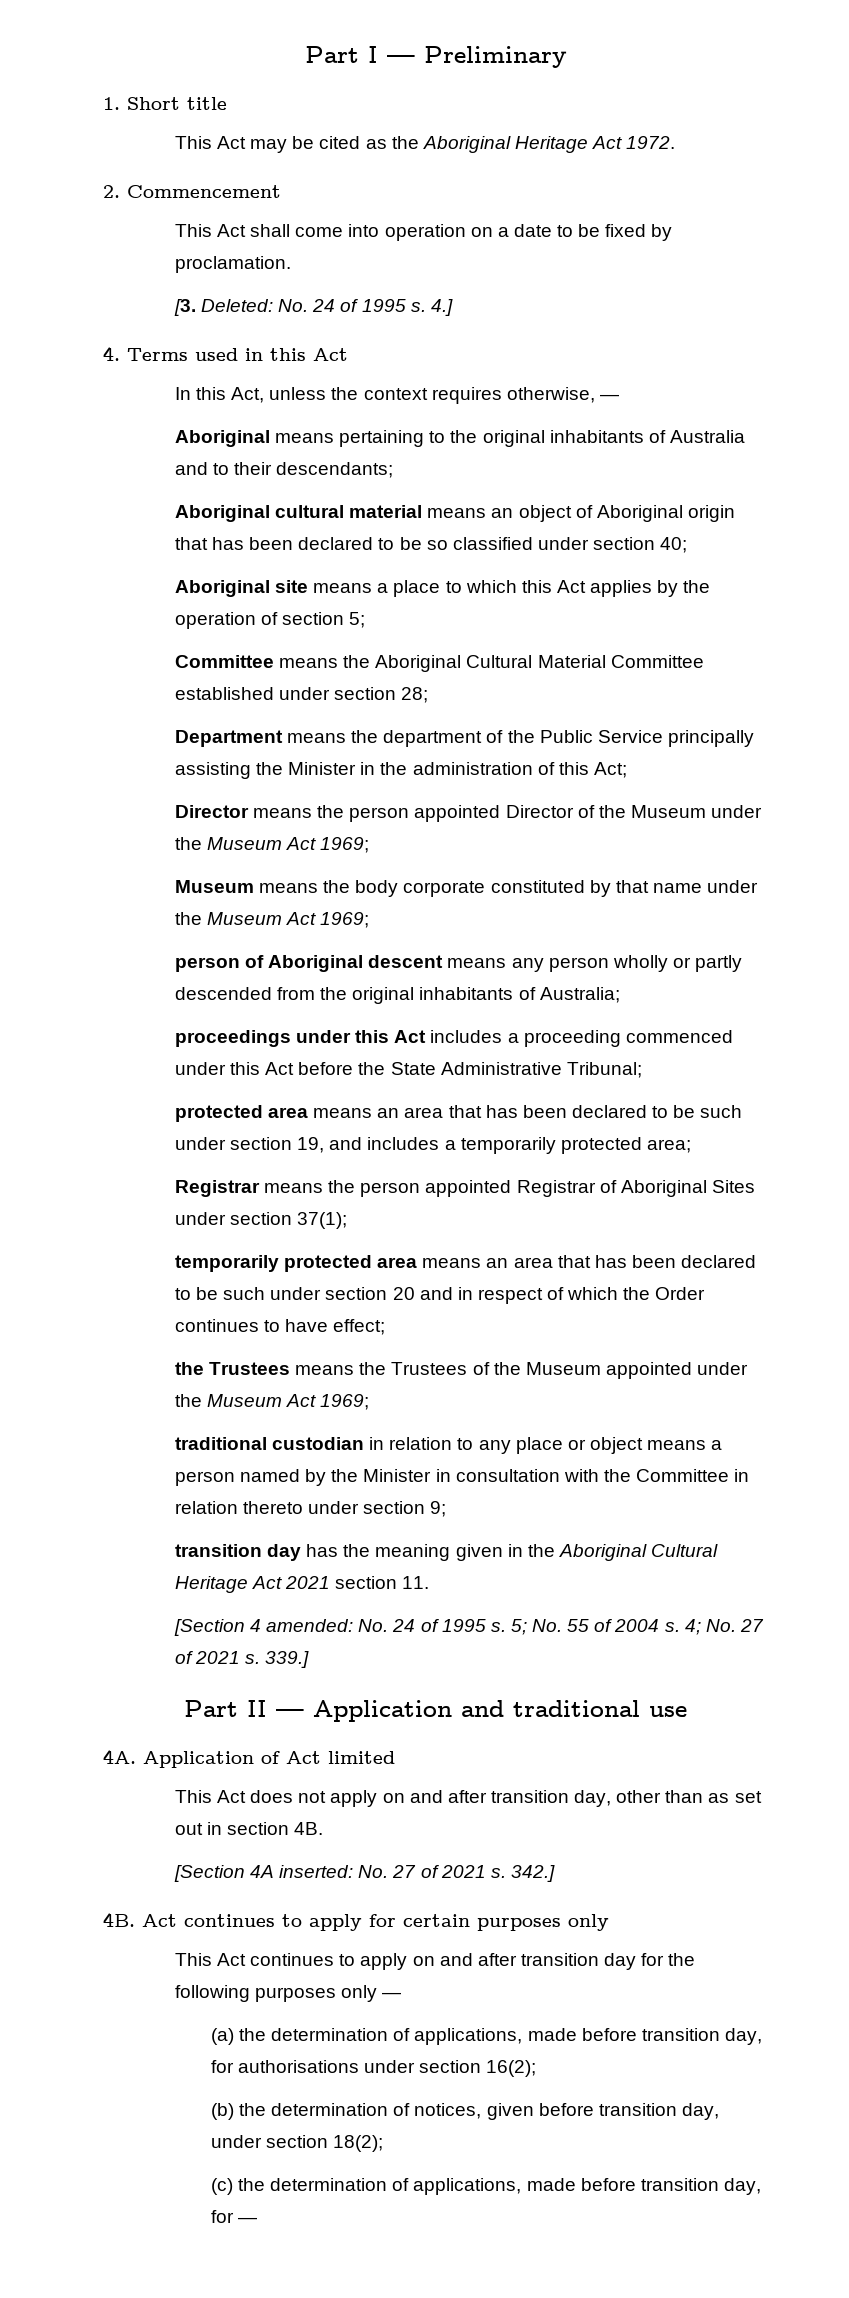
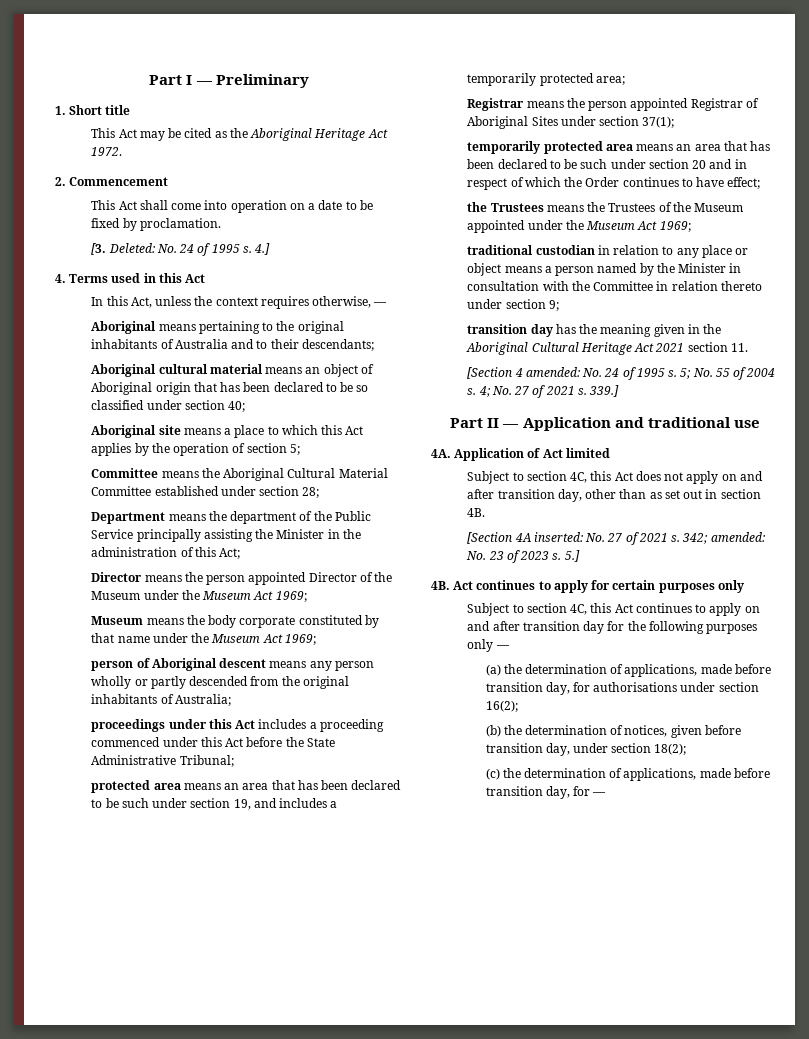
- This Act does not apply on and after transition day, other than as set out in section 4B.
+ Subject to section 4C, this Act does not apply on and after transition day, other than as set out in section 4B.
- 342.]
+ 342; amended: No. 23 of 2023 s. 5.]
- This Act continues to apply on and after transition day for the following purposes only —
+ Subject to section 4C, this Act continues to apply on and after transition day for the following purposes only —

